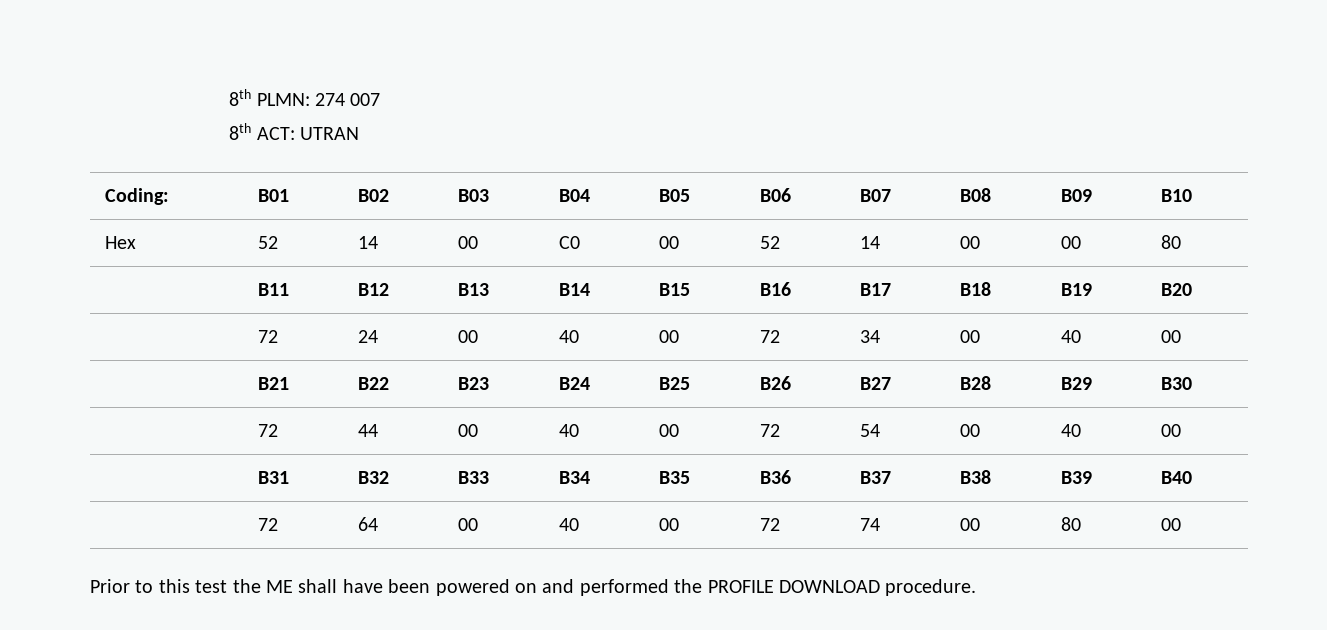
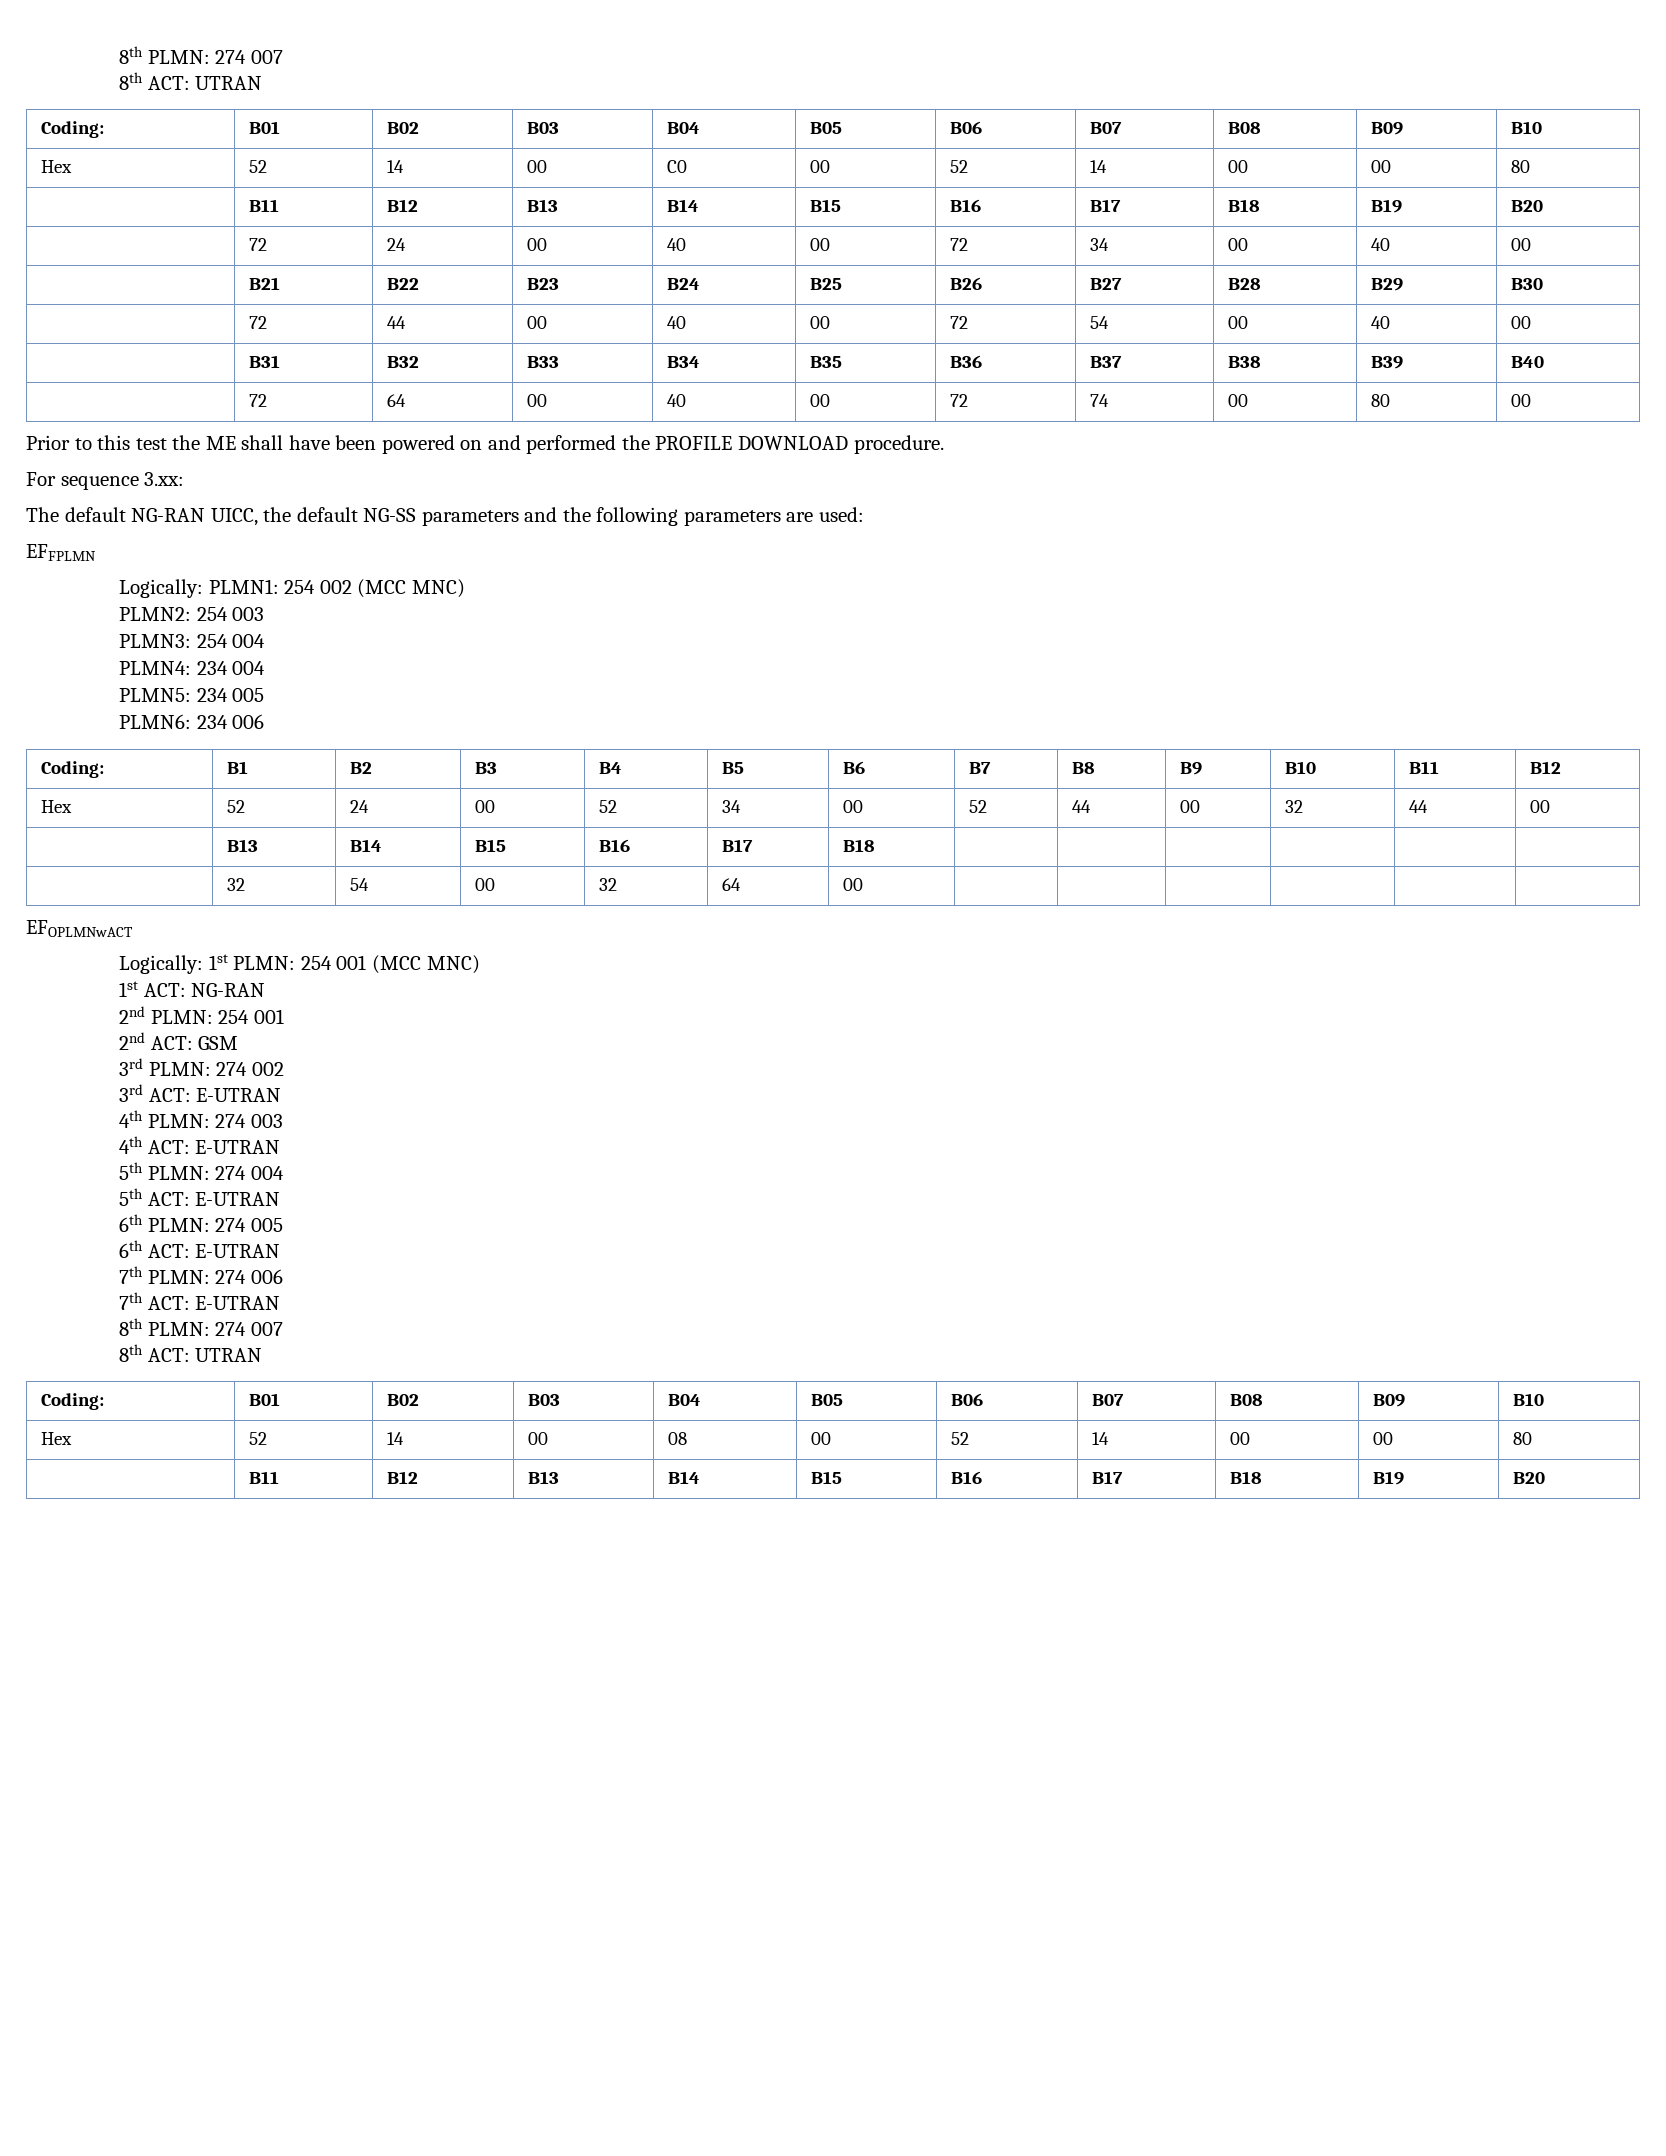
+ For sequence 3.xx:
+ The default NG-RAN UICC, the default NG-SS parameters and the following parameters are used:
+ EFFPLMN
+ Logically: PLMN1: 254 002 (MCC MNC)
+ PLMN2: 254 003
+ PLMN3: 254 004
+ PLMN4: 234 004
+ PLMN5: 234 005
+ PLMN6: 234 006
+ Coding: | B1 | B2 | B3 | B4 | B5 | B6 | B7 | B8 | B9 | B10 | B11 | B12
+ Hex | 52 | 24 | 00 | 52 | 34 | 00 | 52 | 44 | 00 | 32 | 44 | 00
+ | B13 | B14 | B15 | B16 | B17 | B18 | | | | | |
+ | 32 | 54 | 00 | 32 | 64 | 00 | | | | | |
+ EFOPLMNwACT
+ Logically: 1st PLMN: 254 001 (MCC MNC)
+ 1st ACT: NG-RAN
+ 2nd PLMN: 254 001
+ 2nd ACT: GSM
+ 3rd PLMN: 274 002
+ 3rd ACT: E-UTRAN
+ 4th PLMN: 274 003
+ 4th ACT: E-UTRAN
+ 5th PLMN: 274 004
+ 5th ACT: E-UTRAN
+ 6th PLMN: 274 005
+ 6th ACT: E-UTRAN
+ 7th PLMN: 274 006
+ 7th ACT: E-UTRAN
+ 8th PLMN: 274 007
+ 8th ACT: UTRAN
+ Coding: | B01 | B02 | B03 | B04 | B05 | B06 | B07 | B08 | B09 | B10
+ Hex | 52 | 14 | 00 | 08 | 00 | 52 | 14 | 00 | 00 | 80
+ | B11 | B12 | B13 | B14 | B15 | B16 | B17 | B18 | B19 | B20

